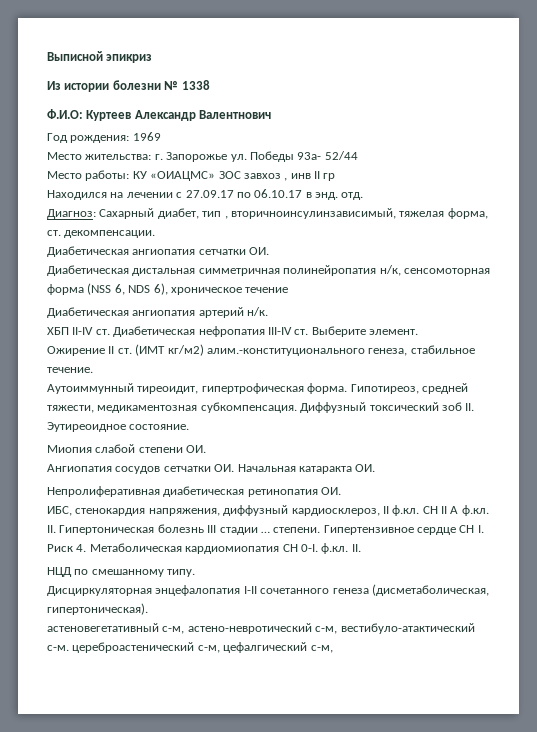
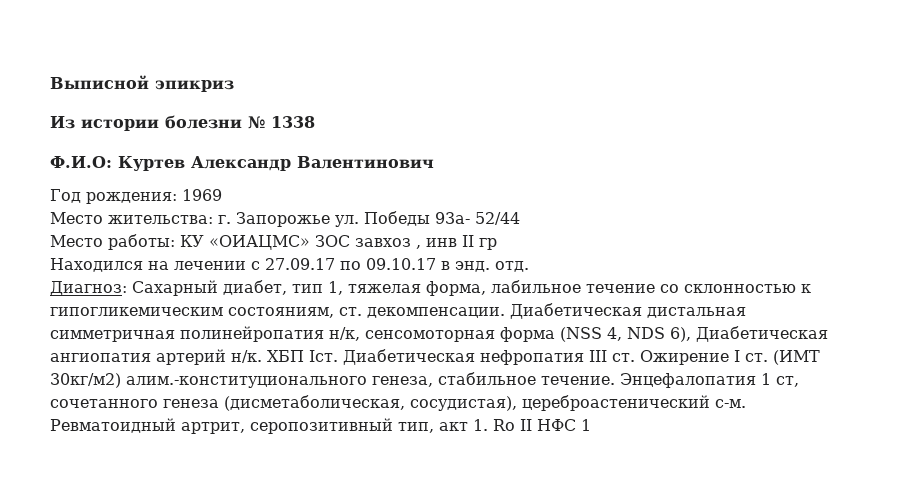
- Ф.И.О: Куртеев Александр Валентнович
+ Ф.И.О: Куртев Александр Валентинович
- Находился на лечении с 27.09.17 по 06.10.17 в энд. отд.
+ Находился на лечении с 27.09.17 по 09.10.17 в энд. отд.
- Диагноз: Сахарный диабет, тип , вторичноинсулинзависимый, тяжелая форма, ст. декомпенсации.
- Диабетическая ангиопатия сетчатки ОИ.
- Диабетическая дистальная симметричная полинейропатия н/к, сенсомоторная форма (NSS 6, NDS 6), хроническое течение
- Диабетическая ангиопатия артерий н/к.
- ХБП II-IV ст. Диабетическая нефропатия III-IV ст. Выберите элемент.
- Ожирение II ст. (ИМТ кг/м2) алим.-конституционального генеза, стабильное течение.
- Аутоиммунный тиреоидит, гипертрофическая форма. Гипотиреоз, средней тяжести, медикаментозная субкомпенсация. Диффузный токсический зоб II. Эутиреоидное состояние.
- Миопия слабой степени ОИ.
- Ангиопатия сосудов сетчатки ОИ. Начальная катаракта ОИ.
- Непролиферативная диабетическая ретинопатия ОИ.
- ИБС, стенокардия напряжения, диффузный кардиосклероз, II ф.кл. СН II А ф.кл. II. Гипертоническая болезнь III стадии … степени. Гипертензивное сердце СН I. Риск 4. Метаболическая кардиомиопатия СН 0-I. ф.кл. II.
- НЦД по смешанному типу.
- Дисциркуляторная энцефалопатия I-II сочетанного генеза (дисметаболическая, гипертоническая).
- астеновегетативный с-м, астено-невротический с-м, вестибуло-атактический с-м. цереброастенический с-м, цефалгический с-м,
+ Диагноз: Сахарный диабет, тип 1, тяжелая форма, лабильное течение со склонностью к гипогликемическим состояниям, ст. декомпенсации. Диабетическая дистальная симметричная полинейропатия н/к, сенсомоторная форма (NSS 4, NDS 6), Диабетическая ангиопатия артерий н/к. ХБП Iст. Диабетическая нефропатия III ст. Ожирение I ст. (ИМТ 30кг/м2) алим.-конституционального генеза, стабильное течение. Энцефалопатия 1 ст, сочетанного генеза (дисметаболическая, сосудистая), цереброастенический с-м. Ревматоидный артрит, серопозитивный тип, акт 1. Ro II НФС 1

